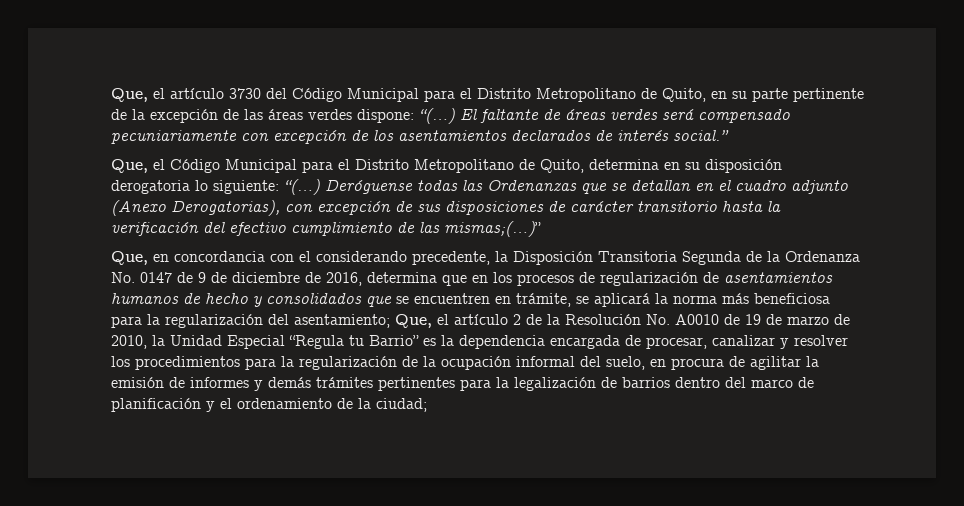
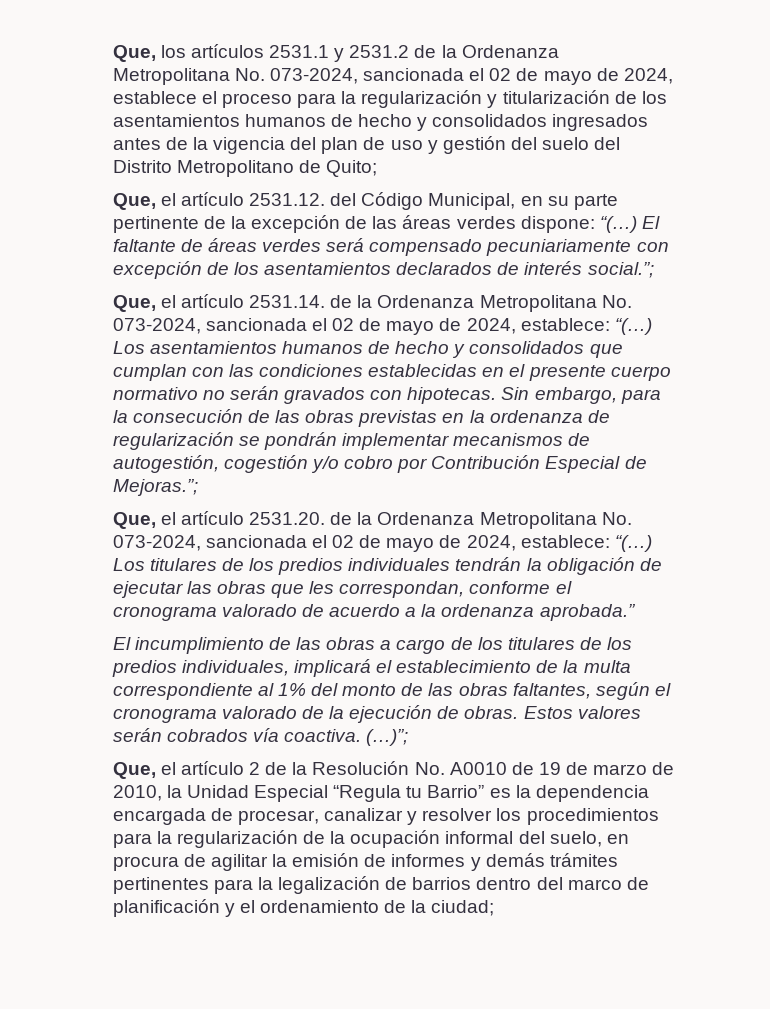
- Que, el artículo 3730 del Código Municipal para el Distrito Metropolitano de Quito, en su parte pertinente de la excepción de las áreas verdes dispone: “(…)
+ Que, los artículos 2531.1 y 2531.2 de la Ordenanza Metropolitana No. 073-2024, sancionada el 02 de mayo de 2024, establece el proceso para la regularización y titularización de los asentamientos humanos de hecho y consolidados ingresados antes de la vigencia del plan de uso y gestión del suelo del Distrito Metropolitano de Quito;
+ Que, el artículo 2531.12. del Código Municipal, en su parte pertinente de la excepción de las áreas verdes dispone: “(…)
- El faltante de áreas verdes será compensado pecuniariamente con excepción de los asentamientos declarados de interés social.”
- Que, el Código Municipal para el Distrito Metropolitano de Quito, determina en su disposición derogatoria lo siguiente: “(…) Deróguense todas las Ordenanzas que se detallan en el cuadro adjunto (Anexo Derogatorias), con excepción de sus disposiciones de carácter transitorio hasta la verificación del efectivo cumplimiento de las mismas;(…)”
- Que, en concordancia con el considerando precedente, la Disposición Transitoria Segunda de la Ordenanza No. 0147 de 9 de diciembre de 2016, determina que en los procesos de regularización de asentamientos humanos de hecho y consolidados que se encuentren en trámite, se aplicará la norma más beneficiosa para la regularización del asentamiento; Que, el artículo 2 de la Resolución No. A0010 de 19 de marzo de 2010, la Unidad Especial “Regula tu Barrio” es la dependencia encargada de procesar, canalizar y resolver los procedimientos para la regularización de la ocupación informal del suelo, en procura de agilitar la emisión de informes y demás trámites pertinentes para la legalización de barrios dentro del marco de planificación y el ordenamiento de la ciudad;
+ El faltante de áreas verdes será compensado pecuniariamente con excepción de los asentamientos declarados de interés social.”;
+ Que, el artículo 2531.14. de la Ordenanza Metropolitana No. 073-2024, sancionada el 02 de mayo de 2024, establece: “(…) Los asentamientos humanos de hecho y consolidados que cumplan con las condiciones establecidas en el presente cuerpo normativo no serán gravados con hipotecas. Sin embargo, para la consecución de las obras previstas en la ordenanza de regularización se pondrán implementar mecanismos de autogestión, cogestión y/o cobro por Contribución Especial de Mejoras.”;
+ Que, el artículo 2531.20. de la Ordenanza Metropolitana No. 073-2024, sancionada el 02 de mayo de 2024, establece: “(…) Los titulares de los predios individuales tendrán la obligación de ejecutar las obras que les correspondan, conforme el cronograma valorado de acuerdo a la ordenanza aprobada.”
+ El incumplimiento de las obras a cargo de los titulares de los predios individuales, implicará el establecimiento de la multa correspondiente al 1% del monto de las obras faltantes, según el cronograma valorado de la ejecución de obras. Estos valores serán cobrados vía coactiva. (…)”;
+ Que, el artículo 2 de la Resolución No. A0010 de 19 de marzo de 2010, la Unidad Especial “Regula tu Barrio” es la dependencia encargada de procesar, canalizar y resolver los procedimientos para la regularización de la ocupación informal del suelo, en procura de agilitar la emisión de informes y demás trámites pertinentes para la legalización de barrios dentro del marco de planificación y el ordenamiento de la ciudad;

